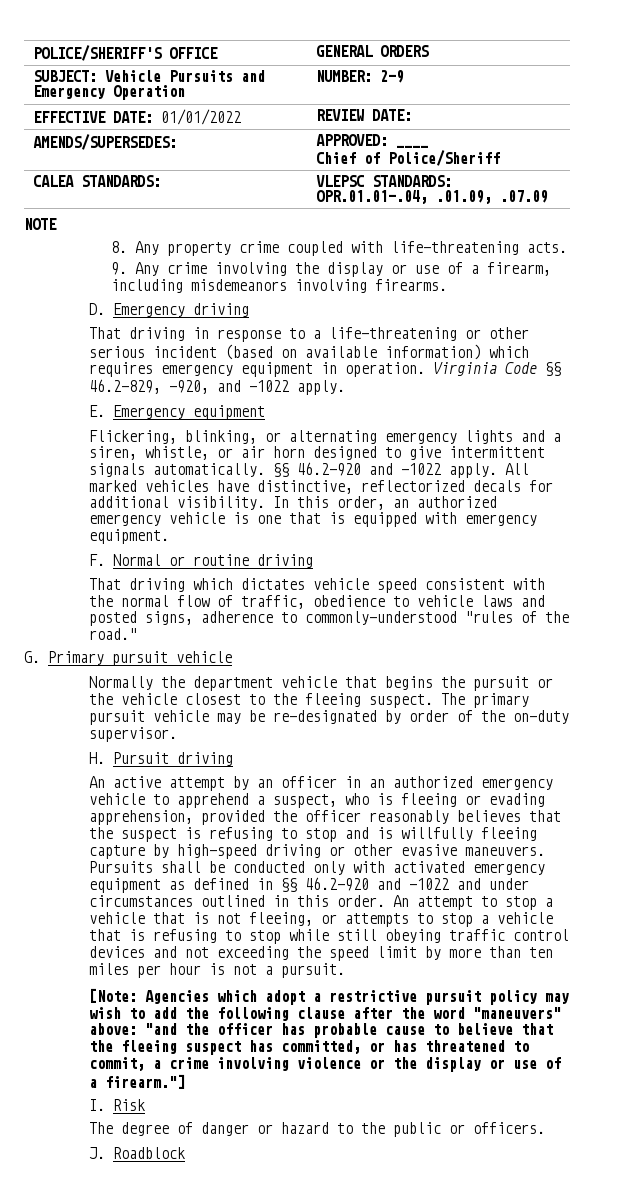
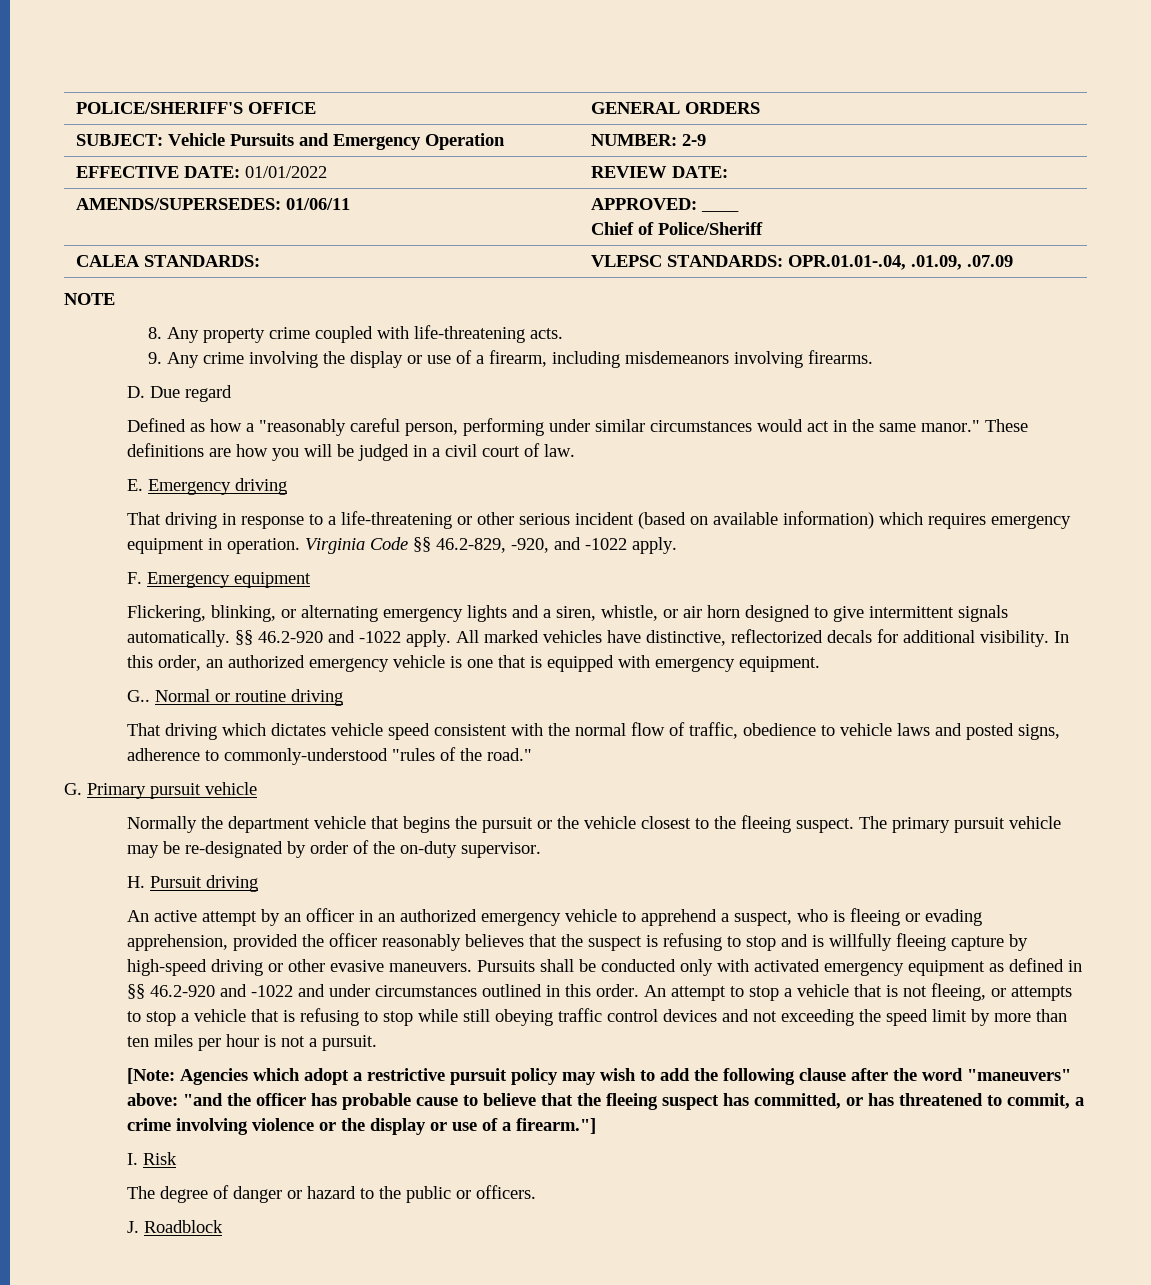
- AMENDS/SUPERSEDES: | APPROVED: ____
+ AMENDS/SUPERSEDES: 01/06/11 | APPROVED: ____
- D. Emergency driving
+ D. Due regard
+ Defined as how a "reasonably careful person, performing under similar circumstances would act in the same manor." These definitions are how you will be judged in a civil court of law.
+ E. Emergency driving
- E. Emergency equipment
+ F. Emergency equipment
- F. Normal or routine driving
+ G.. Normal or routine driving

